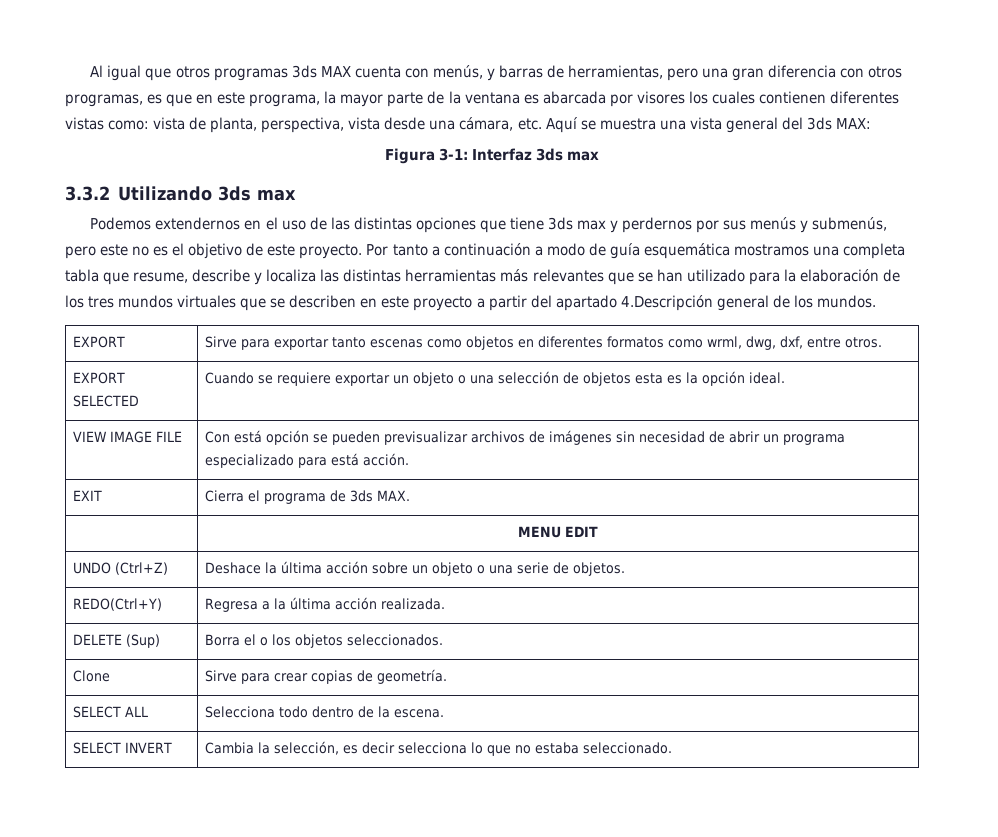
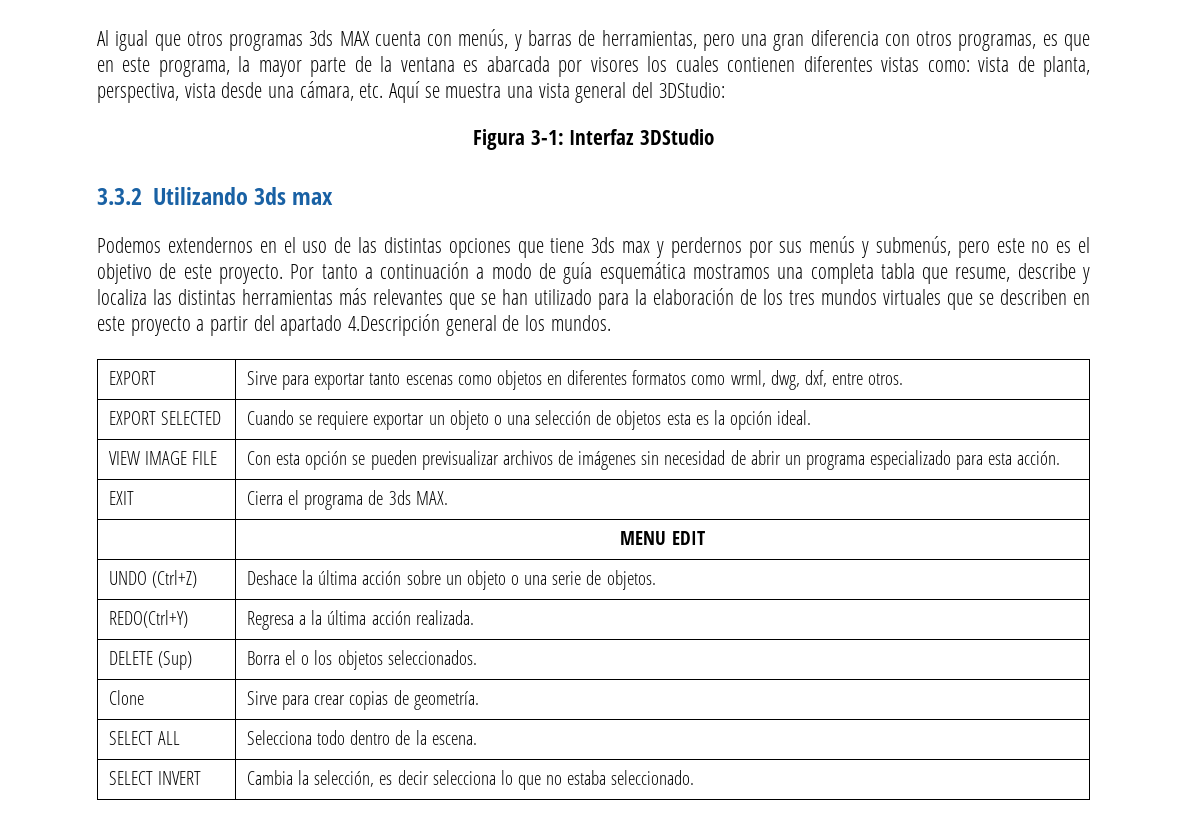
- Al igual que otros programas 3ds MAX cuenta con menús, y barras de herramientas, pero una gran diferencia con otros programas, es que en este programa, la mayor parte de la ventana es abarcada por visores los cuales contienen diferentes vistas como: vista de planta, perspectiva, vista desde una cámara, etc. Aquí se muestra una vista general del 3ds MAX:
+ Al igual que otros programas 3ds MAX cuenta con menús, y barras de herramientas, pero una gran diferencia con otros programas, es que en este programa, la mayor parte de la ventana es abarcada por visores los cuales contienen diferentes vistas como: vista de planta, perspectiva, vista desde una cámara, etc. Aquí se muestra una vista general del 3DStudio:
- Figura 3-1: Interfaz 3ds max
+ Figura 3-1: Interfaz 3DStudio
- VIEW IMAGE FILE | Con está opción se pueden previsualizar archivos de imágenes sin necesidad de abrir un programa especializado para está acción.
+ VIEW IMAGE FILE | Con esta opción se pueden previsualizar archivos de imágenes sin necesidad de abrir un programa especializado para esta acción.

